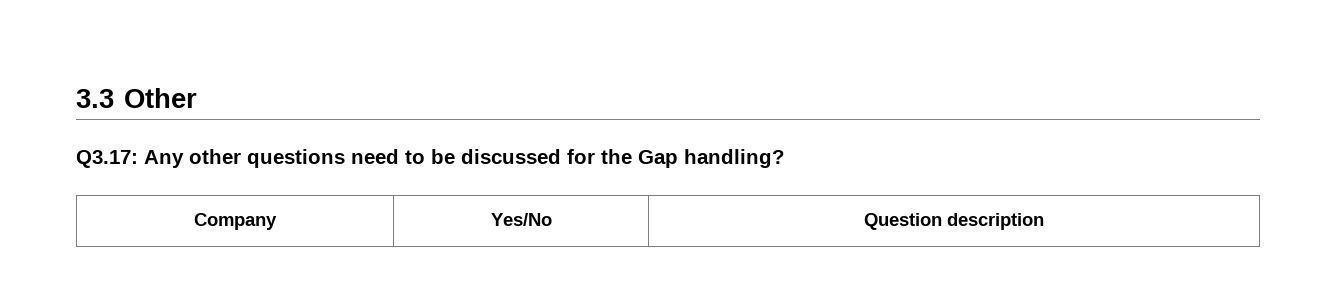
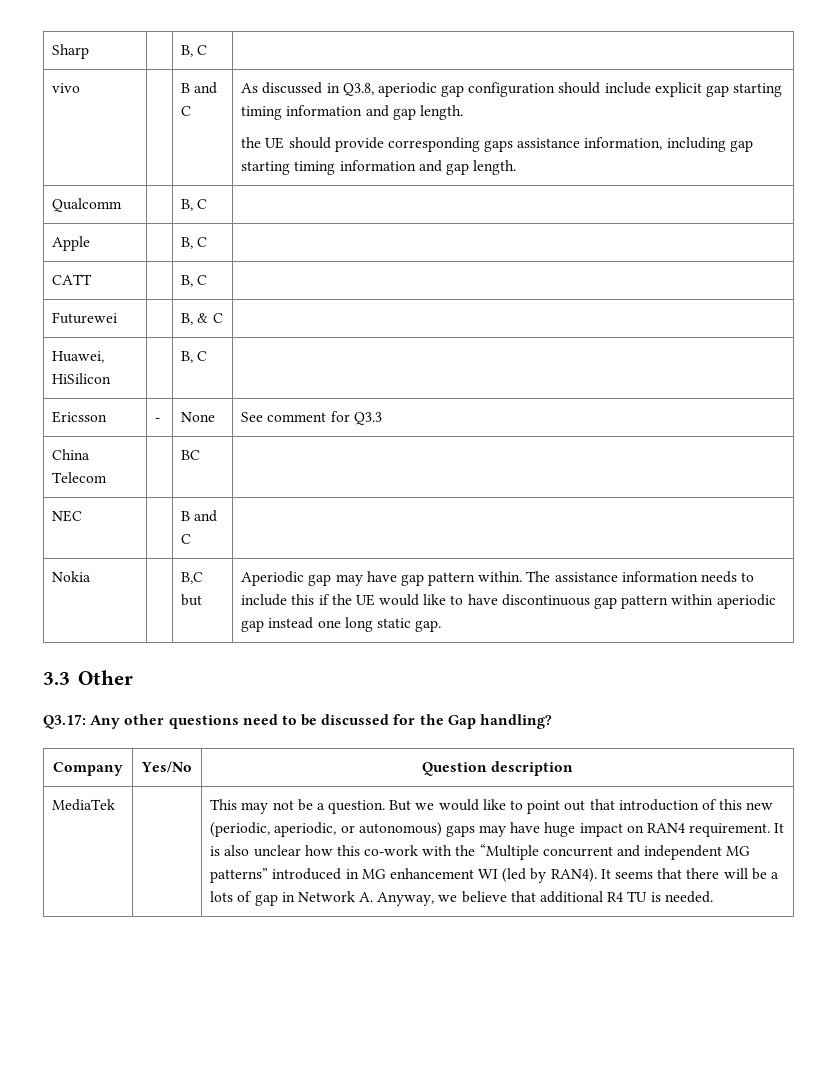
+ Sharp | | B, C |
+ vivo | | B and C | As discussed in Q3.8, aperiodic gap configuration should include explicit gap starting timing information and gap length.
+ the UE should provide corresponding gaps assistance information, including gap starting timing information and gap length.
+ Qualcomm | | B, C |
+ Apple | | B, C |
+ CATT | | B, C |
+ Futurewei | | B, & C |
+ Huawei, HiSilicon | | B, C |
+ Ericsson | - | None | See comment for Q3.3
+ China Telecom | | BC |
+ NEC | | B and C |
+ Nokia | | B,C but | Aperiodic gap may have gap pattern within. The assistance information needs to include this if the UE would like to have discontinuous gap pattern within aperiodic gap instead one long static gap.
+ MediaTek | | This may not be a question. But we would like to point out that introduction of this new (periodic, aperiodic, or autonomous) gaps may have huge impact on RAN4 requirement. It is also unclear how this co-work with the “Multiple concurrent and independent MG patterns” introduced in MG enhancement WI (led by RAN4). It seems that there will be a lots of gap in Network A. Anyway, we believe that additional R4 TU is needed.

